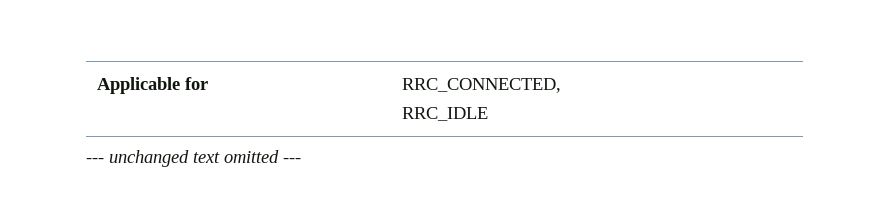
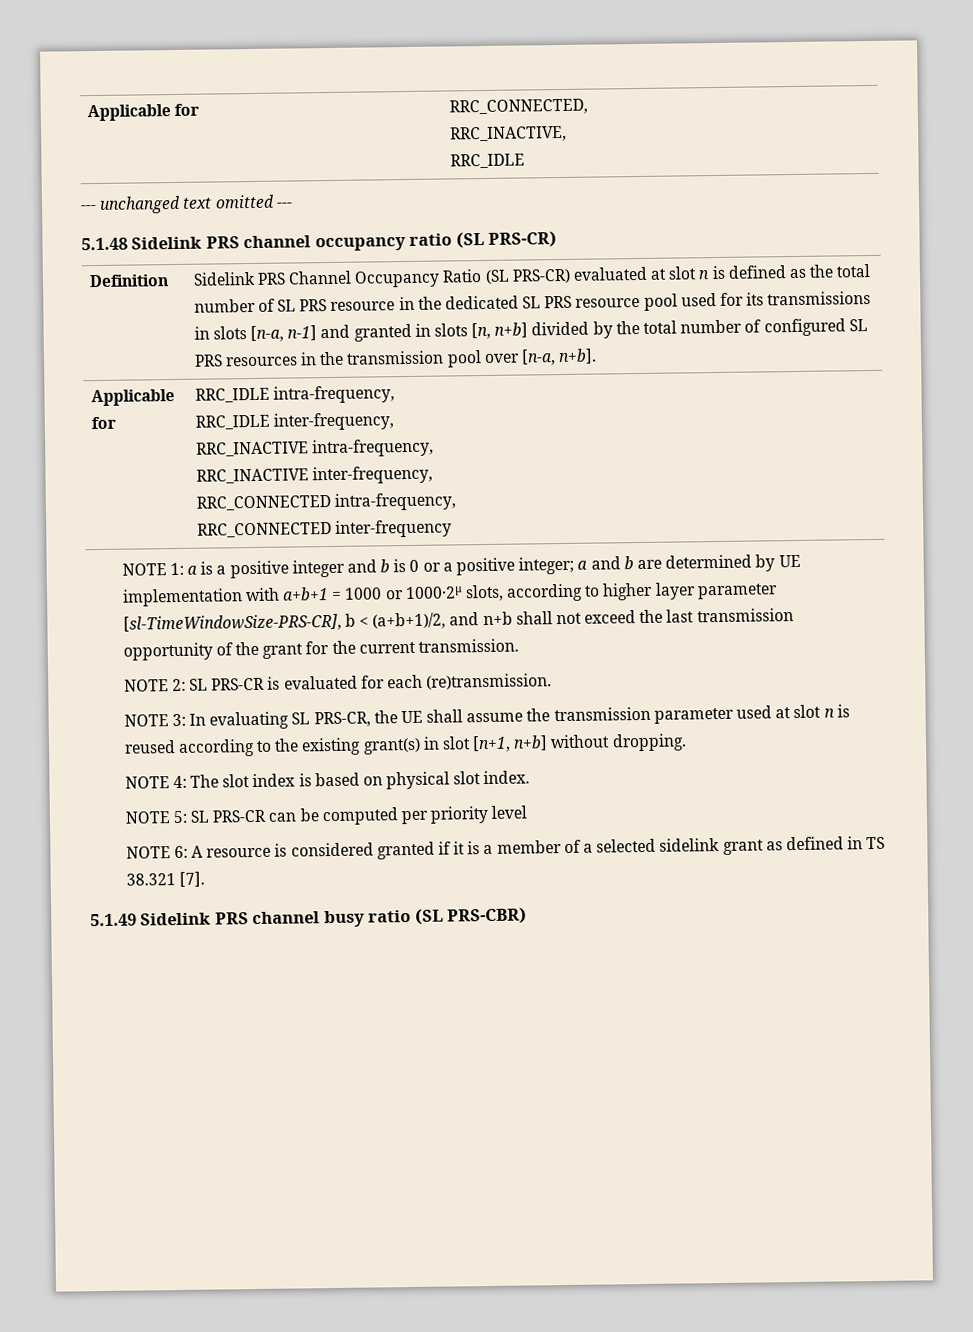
  Applicable for | RRC_CONNECTED,
+ RRC_INACTIVE,
+ 5.1.48 Sidelink PRS channel occupancy ratio (SL PRS-CR)
+ Definition | Sidelink PRS Channel Occupancy Ratio (SL PRS-CR) evaluated at slot n is defined as the total number of SL PRS resource in the dedicated SL PRS resource pool used for its transmissions in slots [n-a, n-1] and granted in slots [n, n+b] divided by the total number of configured SL PRS resources in the transmission pool over [n-a, n+b].
+ Applicable for | RRC_IDLE intra-frequency,
+ RRC_IDLE inter-frequency,
+ RRC_INACTIVE intra-frequency,
+ RRC_INACTIVE inter-frequency,
+ RRC_CONNECTED intra-frequency,
+ RRC_CONNECTED inter-frequency
+ NOTE 1: a is a positive integer and b is 0 or a positive integer; a and b are determined by UE implementation with a+b+1 = 1000 or 1000·2µ slots, according to higher layer parameter [sl-TimeWindowSize-PRS-CR], b < (a+b+1)/2, and n+b shall not exceed the last transmission opportunity of the grant for the current transmission.
+ NOTE 2: SL PRS-CR is evaluated for each (re)transmission.
+ NOTE 3: In evaluating SL PRS-CR, the UE shall assume the transmission parameter used at slot n is reused according to the existing grant(s) in slot [n+1, n+b] without dropping.
+ NOTE 4: The slot index is based on physical slot index.
+ NOTE 5: SL PRS-CR can be computed per priority level
+ NOTE 6: A resource is considered granted if it is a member of a selected sidelink grant as defined in TS 38.321 [7].
+ 5.1.49 Sidelink PRS channel busy ratio (SL PRS-CBR)

